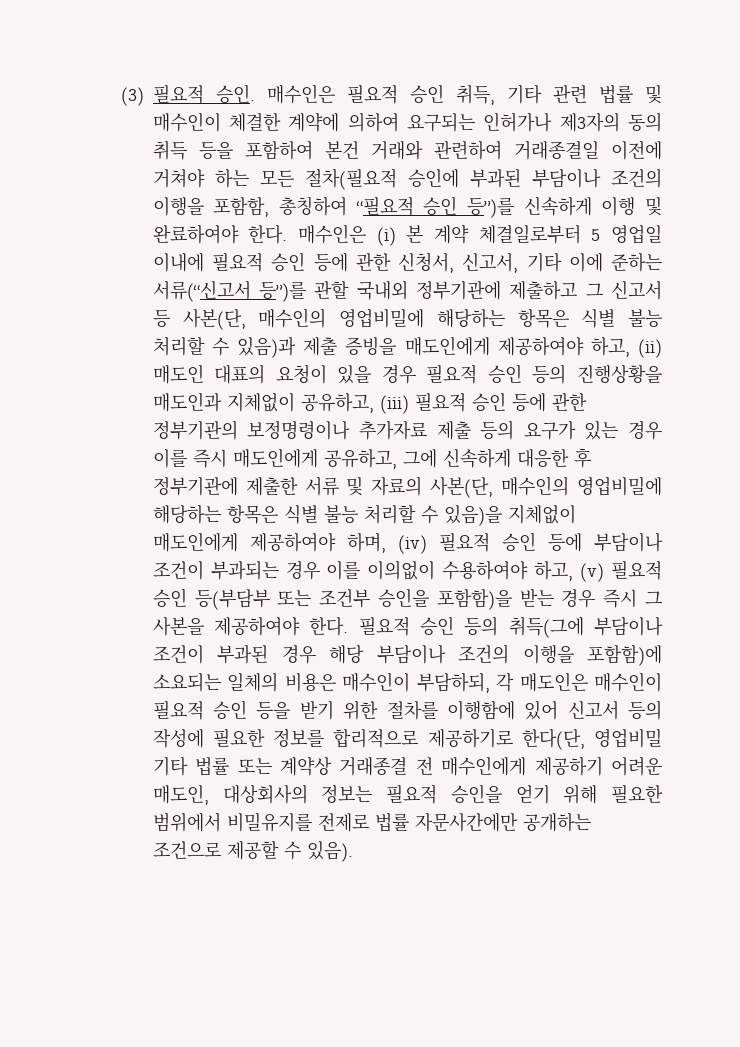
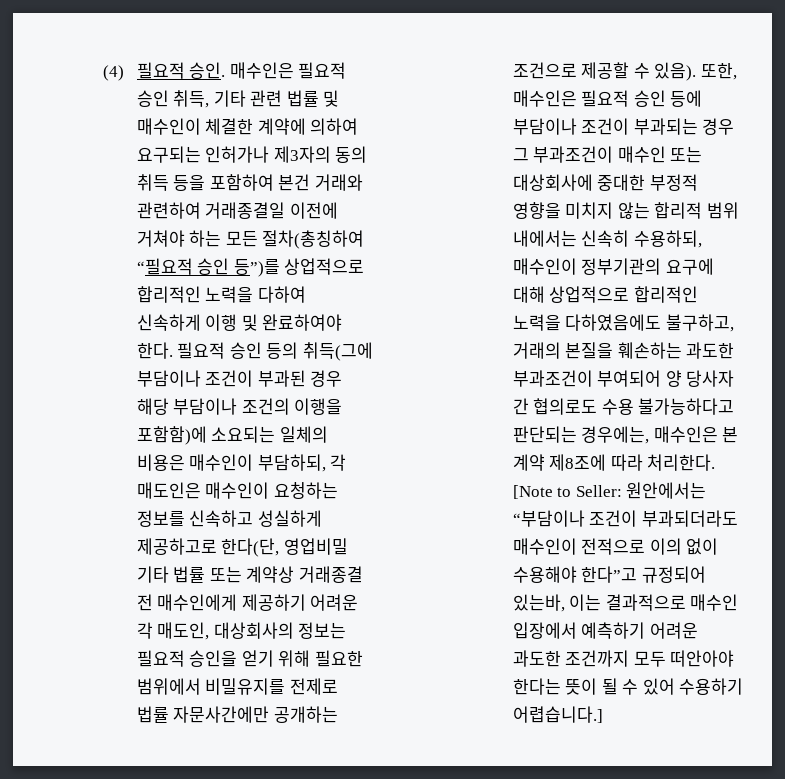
- (3) 필요적 승인.
+ (4) 필요적 승인.
- 매수인은 필요적 승인 취득, 기타 관련 법률 및 매수인이 체결한 계약에 의하여 요구되는 인허가나 제3자의 동의 취득 등을 포함하여 본건 거래와 관련하여 거래종결일 이전에 거쳐야 하는 모든 절차(필요적 승인에 부과된 부담이나 조건의 이행을 포함함, 총칭하여 “필요적 승인 등”)를 신속하게 이행 및 완료하여야 한다.
+ 매수인은 필요적 승인 취득, 기타 관련 법률 및 매수인이 체결한 계약에 의하여 요구되는 인허가나 제3자의 동의 취득 등을 포함하여 본건 거래와 관련하여 거래종결일 이전에 거쳐야 하는 모든 절차(총칭하여 “필요적 승인 등”)를 상업적으로 합리적인 노력을 다하여 신속하게 이행 및 완료하여야 한다.
- 매수인은 (i) 본 계약 체결일로부터 5 영업일 이내에 필요적 승인 등에 관한 신청서, 신고서, 기타 이에 준하는 서류(“신고서 등”)를 관할 국내외 정부기관에 제출하고 그 신고서 등 사본(단, 매수인의 영업비밀에 해당하는 항목은 식별 불능 처리할 수 있음)과 제출 증빙을 매도인에게 제공하여야 하고, (ii) 매도인 대표의 요청이 있을 경우 필요적 승인 등의 진행상황을 매도인과 지체없이 공유하고, (iii) 필요적 승인 등에 관한 정부기관의 보정명령이나 추가자료 제출 등의 요구가 있는 경우 이를 즉시 매도인에게 공유하고, 그에 신속하게 대응한 후 정부기관에 제출한 서류 및 자료의 사본(단, 매수인의 영업비밀에 해당하는 항목은 식별 불능 처리할 수 있음)을 지체없이 매도인에게 제공하여야 하며, (iv) 필요적 승인 등에 부담이나 조건이 부과되는 경우 이를 이의없이 수용하여야 하고, (v) 필요적 승인 등(부담부 또는 조건부 승인을 포함함)을 받는 경우 즉시 그 사본을 제공하여야 한다.
- 필요적 승인 등의 취득(그에 부담이나 조건이 부과된 경우 해당 부담이나 조건의 이행을 포함함)에 소요되는 일체의 비용은 매수인이 부담하되, 각 매도인은 매수인이 필요적 승인 등을 받기 위한 절차를 이행함에 있어 신고서 등의 작성에 필요한 정보를 합리적으로 제공하기로 한다(단, 영업비밀 기타 법률 또는 계약상 거래종결 전 매수인에게 제공하기 어려운 매도인, 대상회사의 정보는 필요적 승인을 얻기 위해 필요한 범위에서 비밀유지를 전제로 법률 자문사간에만 공개하는 조건으로 제공할 수 있음).
+ 필요적 승인 등의 취득(그에 부담이나 조건이 부과된 경우 해당 부담이나 조건의 이행을 포함함)에 소요되는 일체의 비용은 매수인이 부담하되, 각 매도인은 매수인이 요청하는 정보를 신속하고 성실하게 제공하고로 한다(단, 영업비밀 기타 법률 또는 계약상 거래종결 전 매수인에게 제공하기 어려운 각 매도인, 대상회사의 정보는 필요적 승인을 얻기 위해 필요한 범위에서 비밀유지를 전제로 법률 자문사간에만 공개하는 조건으로 제공할 수 있음).
+ 또한, 매수인은 필요적 승인 등에 부담이나 조건이 부과되는 경우 그 부과조건이 매수인 또는 대상회사에 중대한 부정적 영향을 미치지 않는 합리적 범위 내에서는 신속히 수용하되, 매수인이 정부기관의 요구에 대해 상업적으로 합리적인 노력을 다하였음에도 불구하고, 거래의 본질을 훼손하는 과도한 부과조건이 부여되어 양 당사자 간 협의로도 수용 불가능하다고 판단되는 경우에는, 매수인은 본 계약 제8조에 따라 처리한다. [Note to Seller: 원안에서는 “부담이나 조건이 부과되더라도 매수인이 전적으로 이의 없이 수용해야 한다”고 규정되어 있는바, 이는 결과적으로 매수인 입장에서 예측하기 어려운 과도한 조건까지 모두 떠안아야 한다는 뜻이 될 수 있어 수용하기 어렵습니다.]

